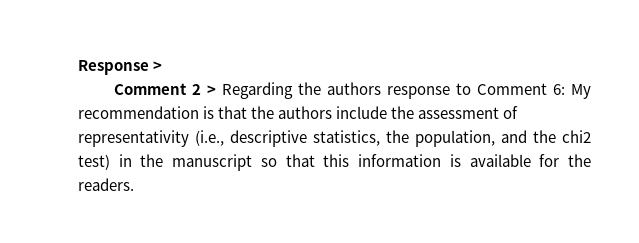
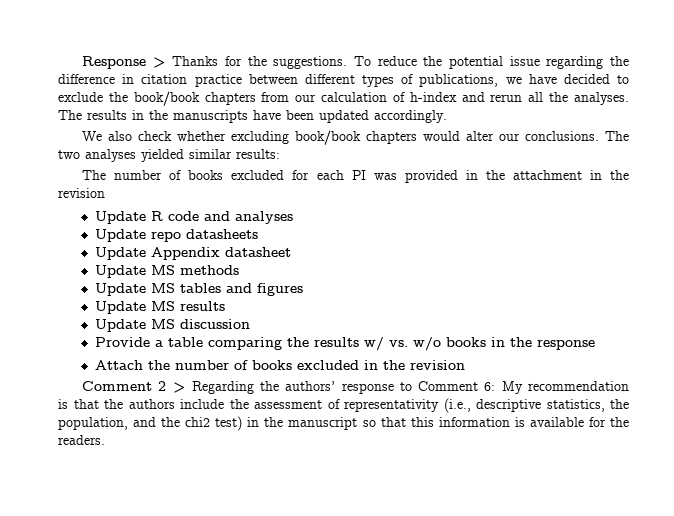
- Response >
+ Response > Thanks for the suggestions. To reduce the potential issue regarding the difference in citation practice between different types of publications, we have decided to exclude the book/book chapters from our calculation of h-index and rerun all the analyses. The results in the manuscripts have been updated accordingly.
+ We also check whether excluding book/book chapters would alter our conclusions. The two analyses yielded similar results:
+ The number of books excluded for each PI was provided in the attachment in the revision
+ Update R code and analyses
+ Update repo datasheets
+ Update Appendix datasheet
+ Update MS methods
+ Update MS tables and figures
+ Update MS results
+ Update MS discussion
+ Provide a table comparing the results w/ vs. w/o books in the response
+ Attach the number of books excluded in the revision
- Comment 2 > Regarding the authors response to Comment 6: My recommendation is that the authors include the assessment of representativity (i.e., descriptive statistics, the population, and the chi2 test) in the manuscript so that this information is available for the readers.
+ Comment 2 > Regarding the authors’ response to Comment 6: My recommendation is that the authors include the assessment of representativity (i.e., descriptive statistics, the population, and the chi2 test) in the manuscript so that this information is available for the readers.

